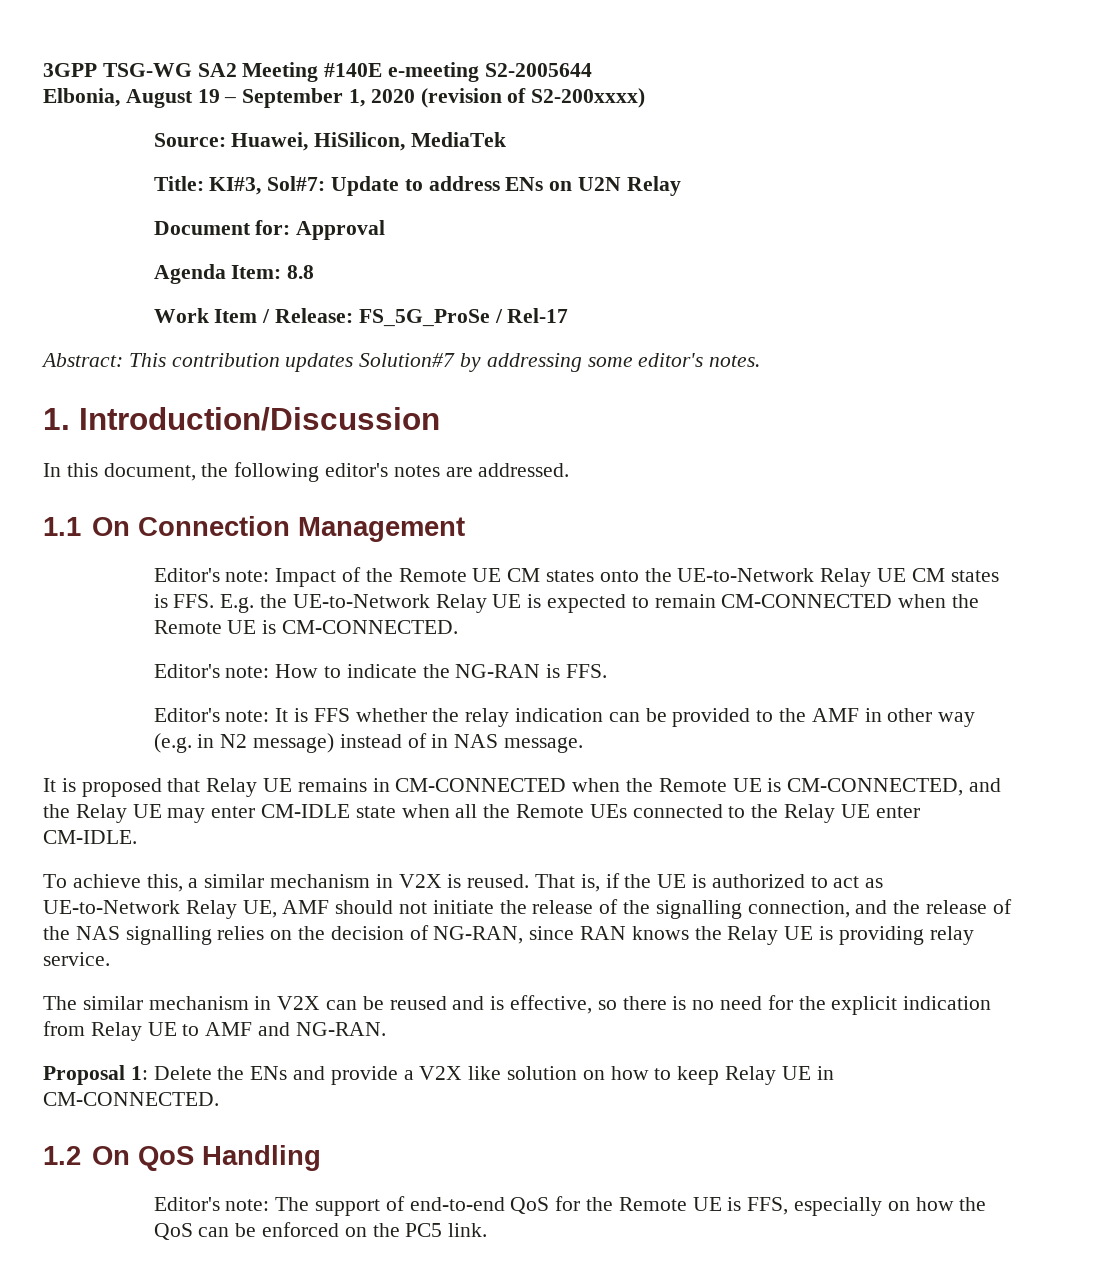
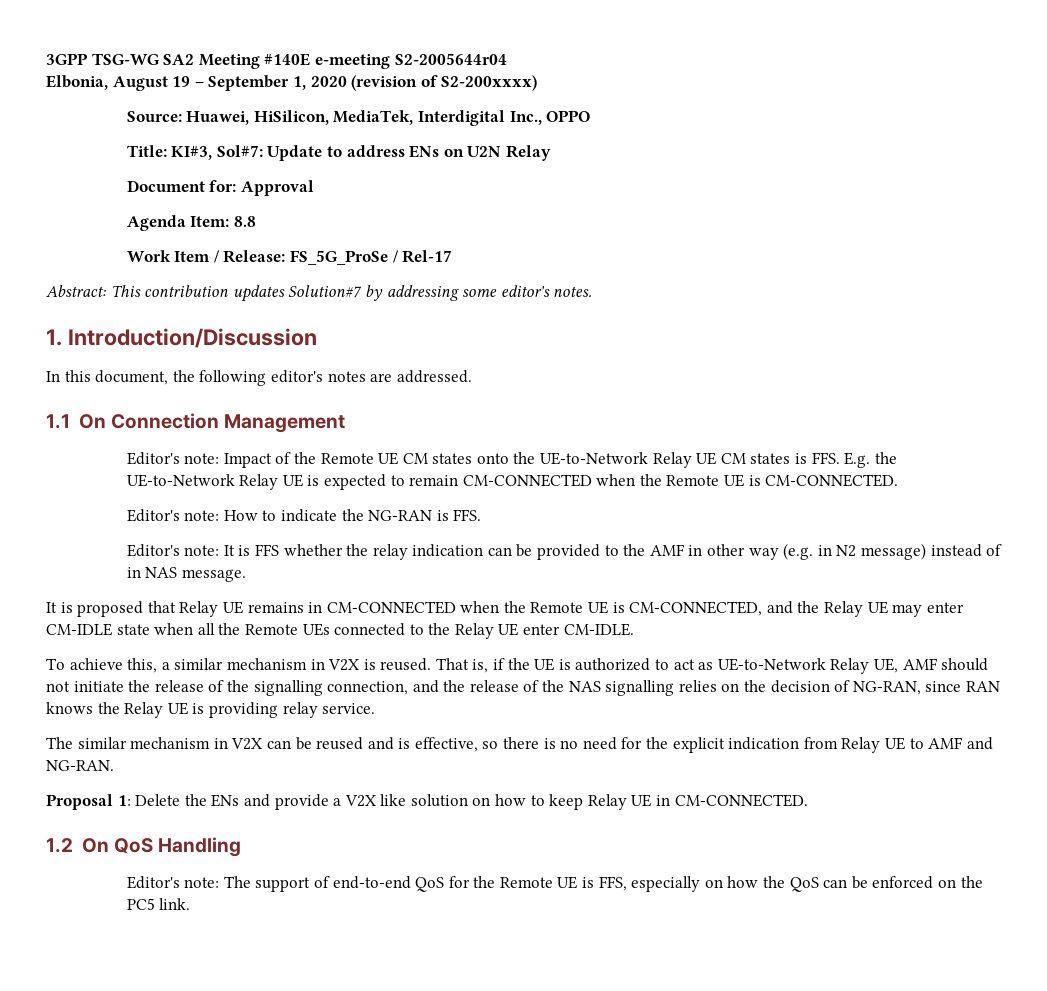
- 3GPP TSG-WG SA2 Meeting #140E e-meeting S2-2005644
+ 3GPP TSG-WG SA2 Meeting #140E e-meeting S2-2005644r04
- Source: Huawei, HiSilicon, MediaTek
+ Source: Huawei, HiSilicon, MediaTek, Interdigital Inc., OPPO

